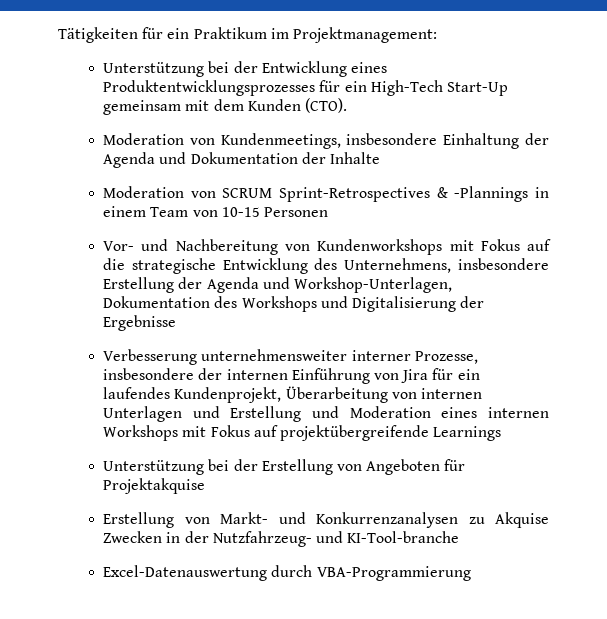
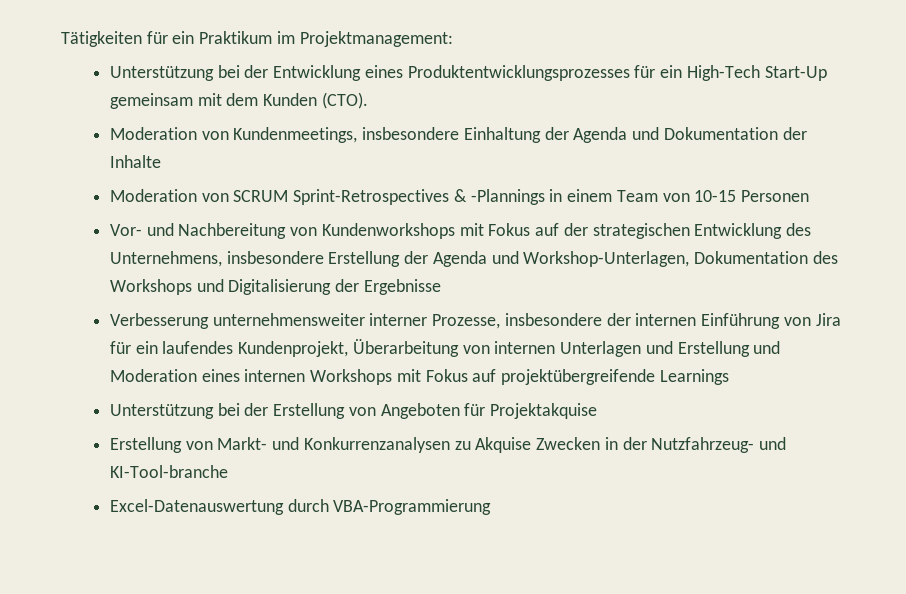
- Vor- und Nachbereitung von Kundenworkshops mit Fokus auf die strategische Entwicklung des Unternehmens, insbesondere Erstellung der Agenda und Workshop-Unterlagen, Dokumentation des Workshops und Digitalisierung der Ergebnisse
+ Vor- und Nachbereitung von Kundenworkshops mit Fokus auf der strategischen Entwicklung des Unternehmens, insbesondere Erstellung der Agenda und Workshop-Unterlagen, Dokumentation des Workshops und Digitalisierung der Ergebnisse

